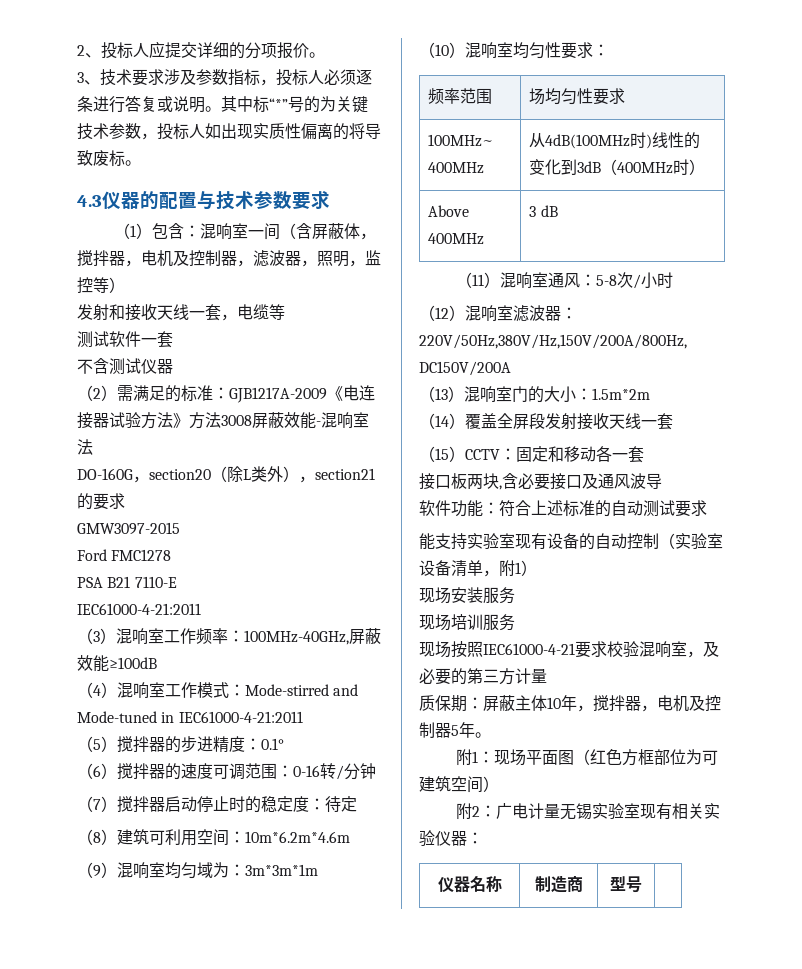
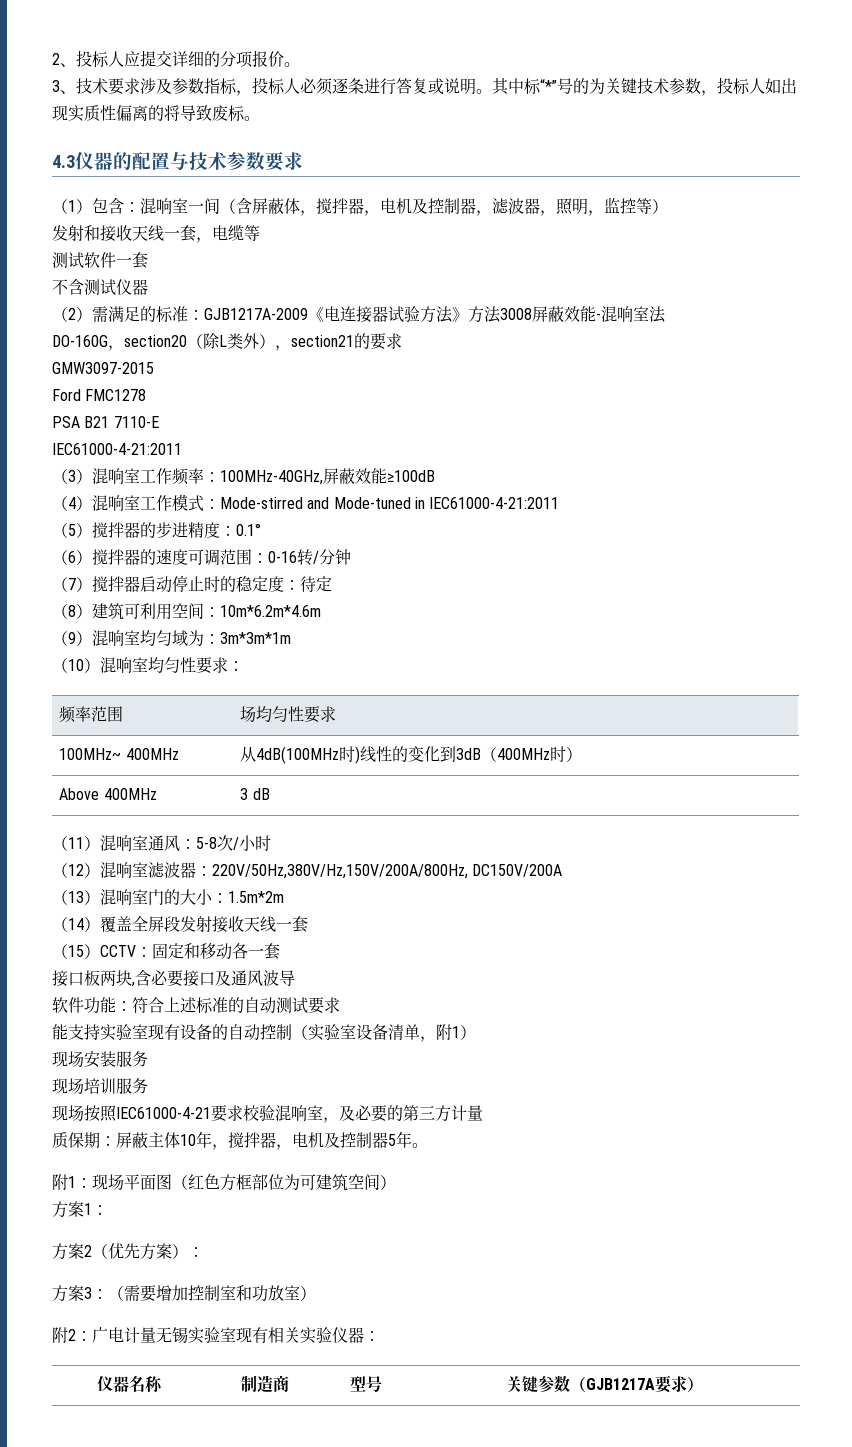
+ 方案1：
+ 方案2（优先方案）：
+ 方案3：（需要增加控制室和功放室）
- 仪器名称 | 制造商 | 型号 |
+ 仪器名称 | 制造商 | 型号 | 关键参数（GJB1217A要求）

